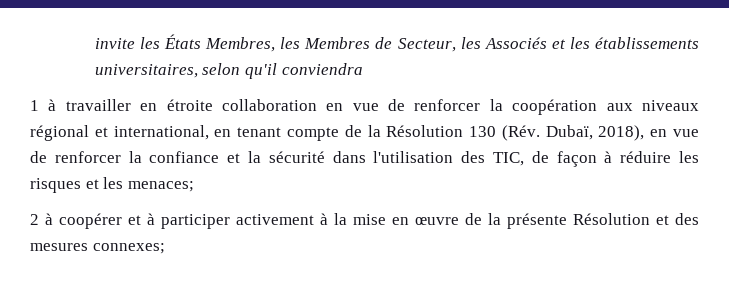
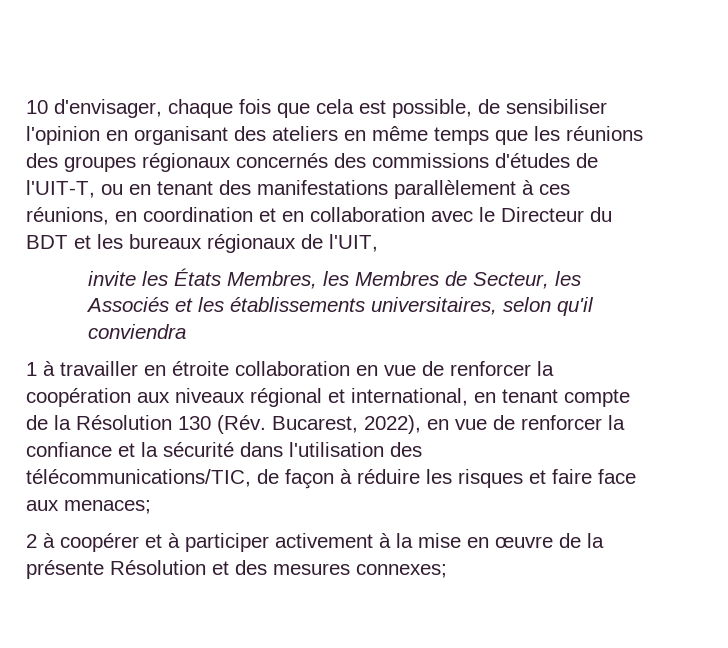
+ 10 d'envisager, chaque fois que cela est possible, de sensibiliser l'opinion en organisant des ateliers en même temps que les réunions des groupes régionaux concernés des commissions d'études de l'UIT-T, ou en tenant des manifestations parallèlement à ces réunions, en coordination et en collaboration avec le Directeur du BDT et les bureaux régionaux de l'UIT,
- 1 à travailler en étroite collaboration en vue de renforcer la coopération aux niveaux régional et international, en tenant compte de la Résolution 130 (Rév. Dubaï, 2018), en vue de renforcer la confiance et la sécurité dans l'utilisation des TIC, de façon à réduire les risques et les menaces;
+ 1 à travailler en étroite collaboration en vue de renforcer la coopération aux niveaux régional et international, en tenant compte de la Résolution 130 (Rév. Bucarest, 2022), en vue de renforcer la confiance et la sécurité dans l'utilisation des télécommunications/TIC, de façon à réduire les risques et faire face aux menaces;

